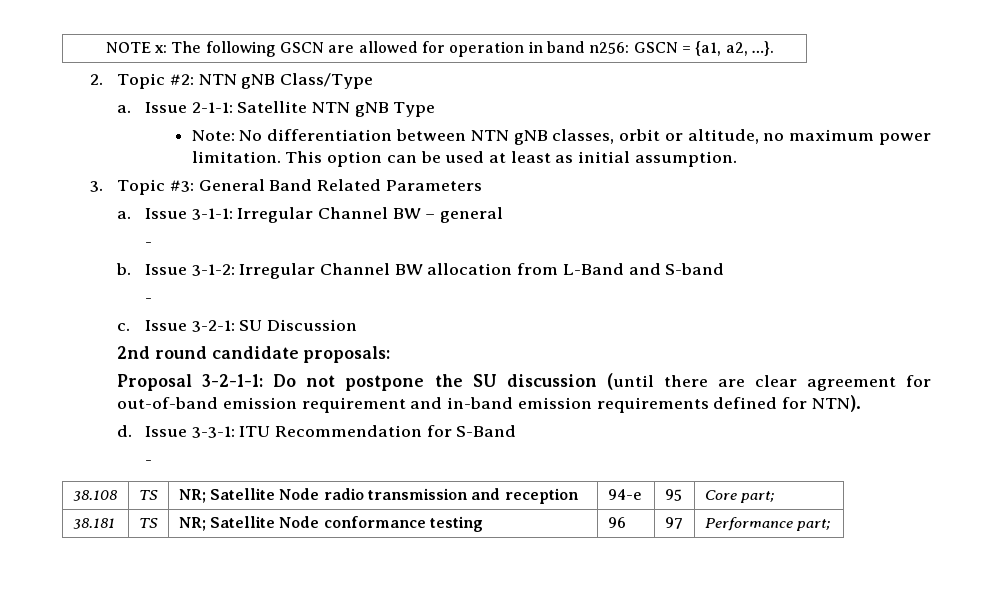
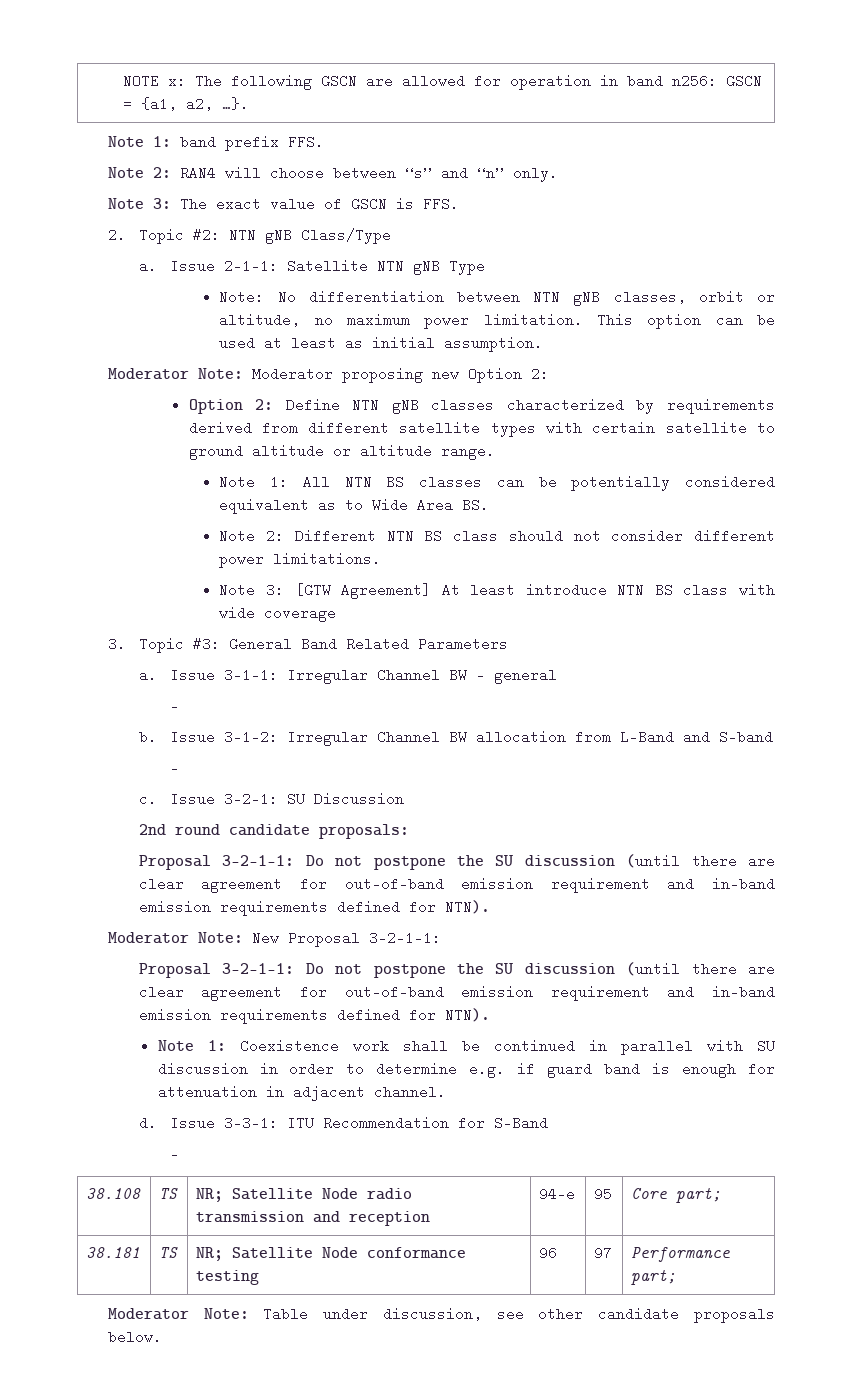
+ Note 1: band prefix FFS.
+ Note 2: RAN4 will choose between “s” and “n” only.
+ Note 3: The exact value of GSCN is FFS.
+ Moderator Note: Moderator proposing new Option 2:
+ Option 2: Define NTN gNB classes characterized by requirements derived from different satellite types with certain satellite to ground altitude or altitude range.
+ Note 1: All NTN BS classes can be potentially considered equivalent as to Wide Area BS.
+ Note 2: Different NTN BS class should not consider different power limitations.
+ Note 3: [GTW Agreement] At least introduce NTN BS class with wide coverage
+ Moderator Note: New Proposal 3-2-1-1:
+ Proposal 3-2-1-1: Do not postpone the SU discussion (until there are clear agreement for out-of-band emission requirement and in-band emission requirements defined for NTN).
+ Note 1: Coexistence work shall be continued in parallel with SU discussion in order to determine e.g. if guard band is enough for attenuation in adjacent channel.
+ Moderator Note: Table under discussion, see other candidate proposals below.

